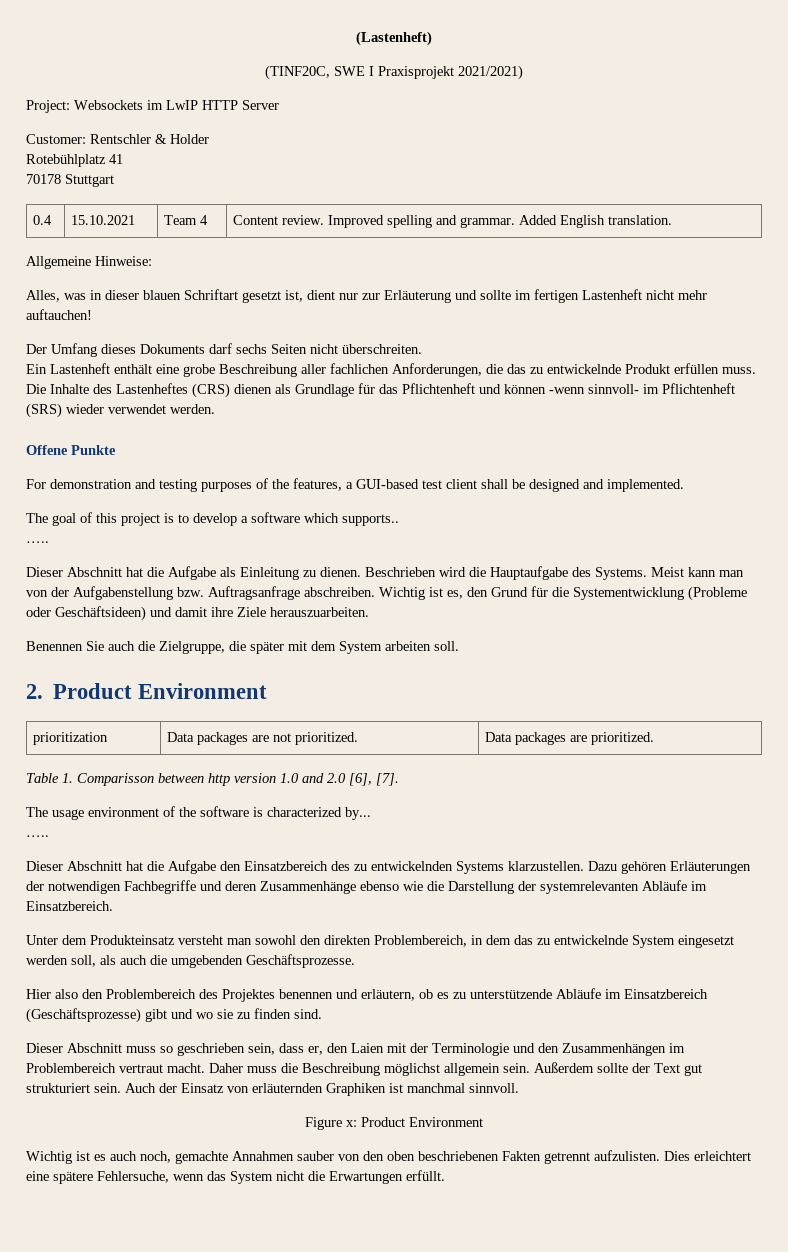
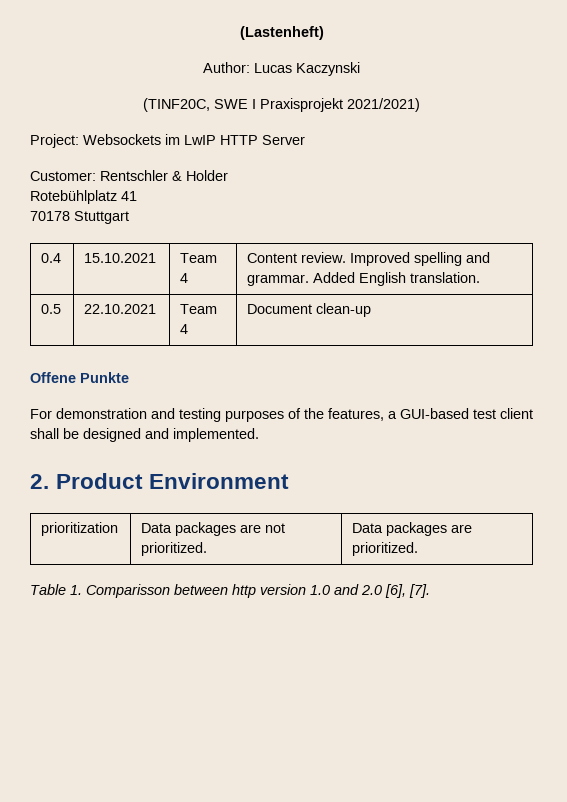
+ Author: Lucas Kaczynski
- Allgemeine Hinweise:
- Alles, was in dieser blauen Schriftart gesetzt ist, dient nur zur Erläuterung und sollte im fertigen Lastenheft nicht mehr auftauchen!
- Der Umfang dieses Dokuments darf sechs Seiten nicht überschreiten.
- Ein Lastenheft enthält eine grobe Beschreibung aller fachlichen Anforderungen, die das zu entwickelnde Produkt erfüllen muss. Die Inhalte des Lastenheftes (CRS) dienen als Grundlage für das Pflichtenheft und können -wenn sinnvoll- im Pflichtenheft (SRS) wieder verwendet werden.
+ 0.5 | 22.10.2021 | Team 4 | Document clean-up
- The goal of this project is to develop a software which supports..
- …..
- Dieser Abschnitt hat die Aufgabe als Einleitung zu dienen. Beschrieben wird die Hauptaufgabe des Systems. Meist kann man von der Aufgabenstellung bzw. Auftragsanfrage abschreiben. Wichtig ist es, den Grund für die Systementwicklung (Probleme oder Geschäftsideen) und damit ihre Ziele herauszuarbeiten.
- Benennen Sie auch die Zielgruppe, die später mit dem System arbeiten soll.
- The usage environment of the software is characterized by...
- …..
- Dieser Abschnitt hat die Aufgabe den Einsatzbereich des zu entwickelnden Systems klarzustellen. Dazu gehören Erläuterungen der notwendigen Fachbegriffe und deren Zusammenhänge ebenso wie die Darstellung der systemrelevanten Abläufe im Einsatzbereich.
- Unter dem Produkteinsatz versteht man sowohl den direkten Problembereich, in dem das zu entwickelnde System eingesetzt werden soll, als auch die umgebenden Geschäftsprozesse.
- Hier also den Problembereich des Projektes benennen und erläutern, ob es zu unterstützende Abläufe im Einsatzbereich (Geschäftsprozesse) gibt und wo sie zu finden sind.
- Dieser Abschnitt muss so geschrieben sein, dass er, den Laien mit der Terminologie und den Zusammenhängen im Problembereich vertraut macht. Daher muss die Beschreibung möglichst allgemein sein. Außerdem sollte der Text gut strukturiert sein. Auch der Einsatz von erläuternden Graphiken ist manchmal sinnvoll.
- Figure x: Product Environment
- Wichtig ist es auch noch, gemachte Annahmen sauber von den oben beschriebenen Fakten getrennt aufzulisten. Dies erleichtert eine spätere Fehlersuche, wenn das System nicht die Erwartungen erfüllt.

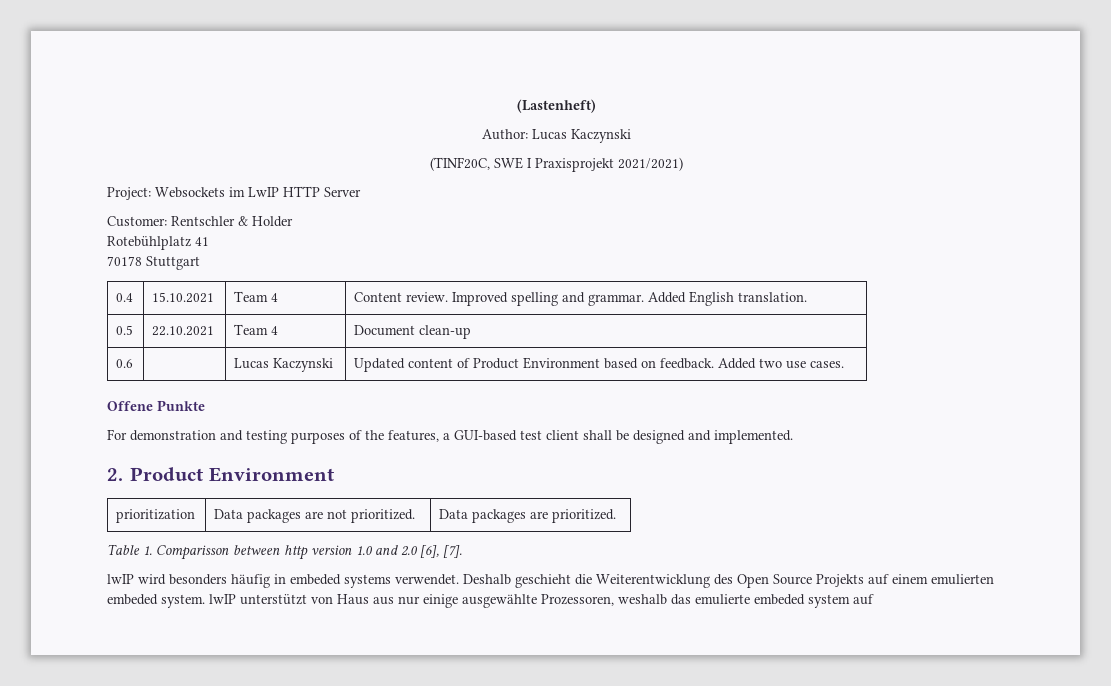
+ 0.6 | | Lucas Kaczynski | Updated content of Product Environment based on feedback. Added two use cases.
+ lwIP wird besonders häufig in embeded systems verwendet. Deshalb geschieht die Weiterentwicklung des Open Source Projekts auf einem emulierten embeded system. lwIP unterstützt von Haus aus nur einige ausgewählte Prozessoren, weshalb das emulierte embeded system auf

